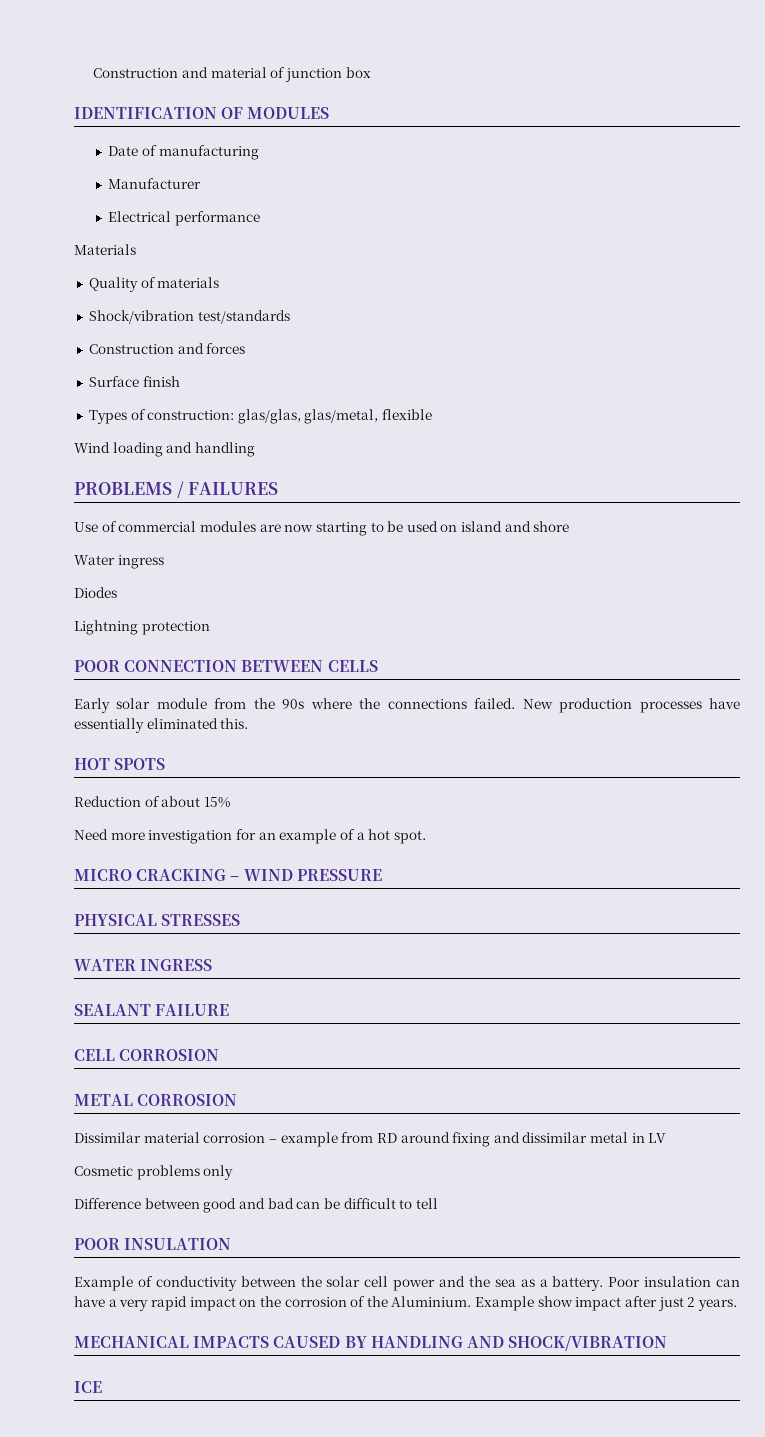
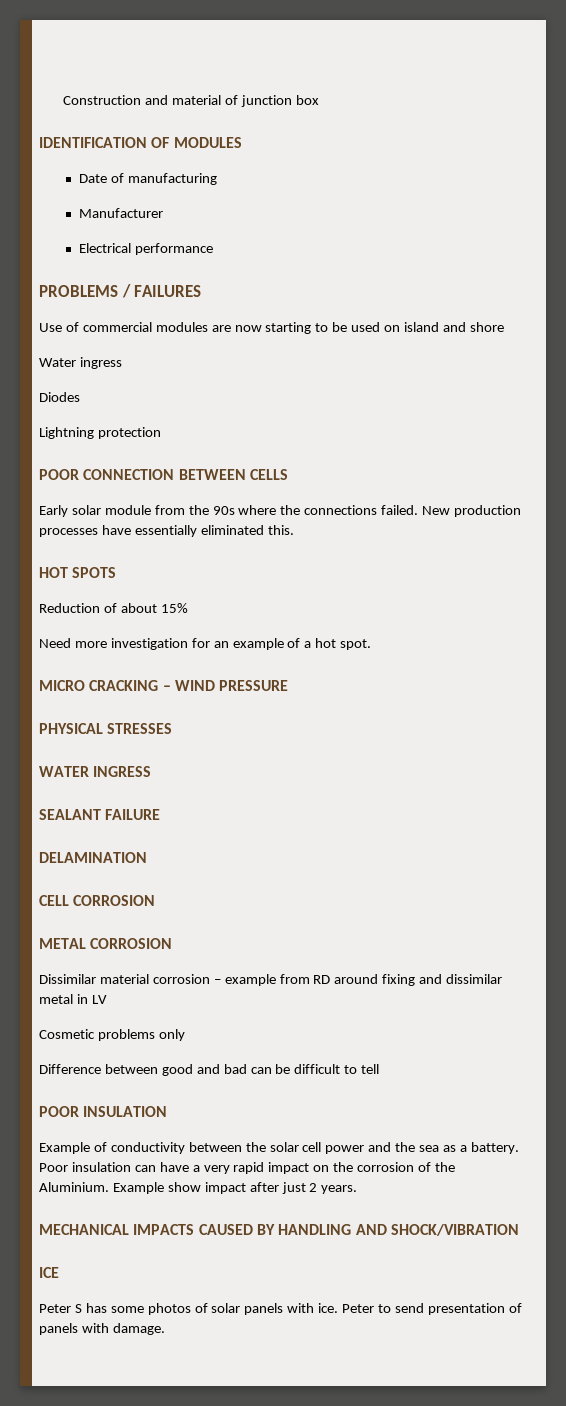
- Materials
- Quality of materials
- Shock/vibration test/standards
- Construction and forces
- Surface finish
- Types of construction: glas/glas, glas/metal, flexible
- Wind loading and handling
+ DELAMINATION
+ Peter S has some photos of solar panels with ice. Peter to send presentation of panels with damage.

